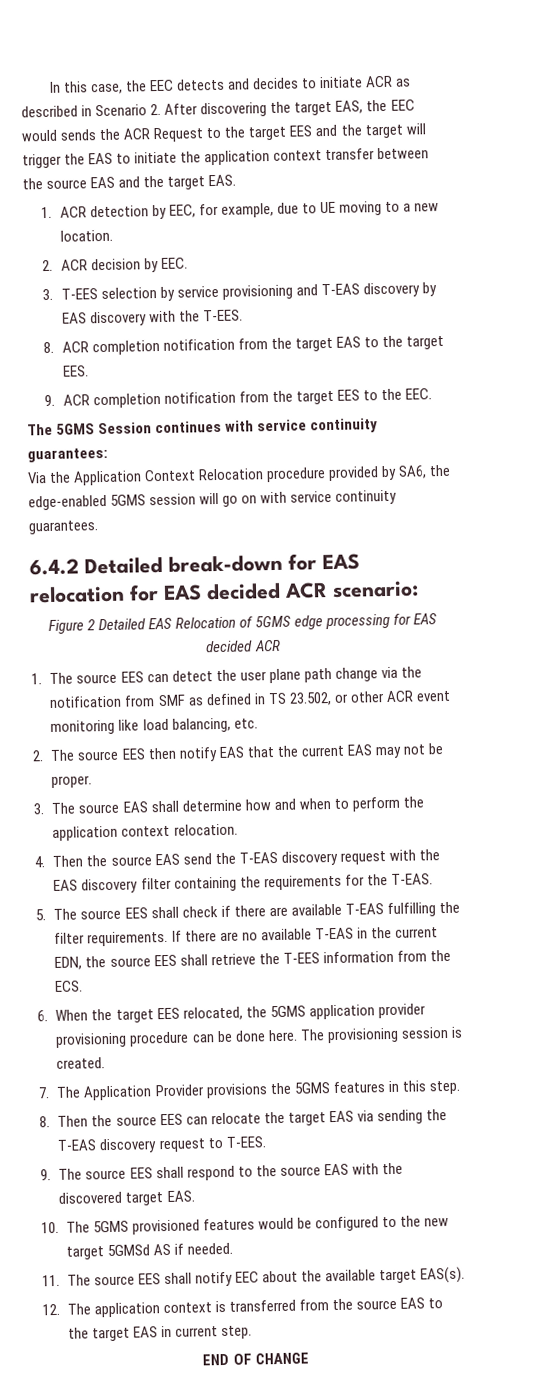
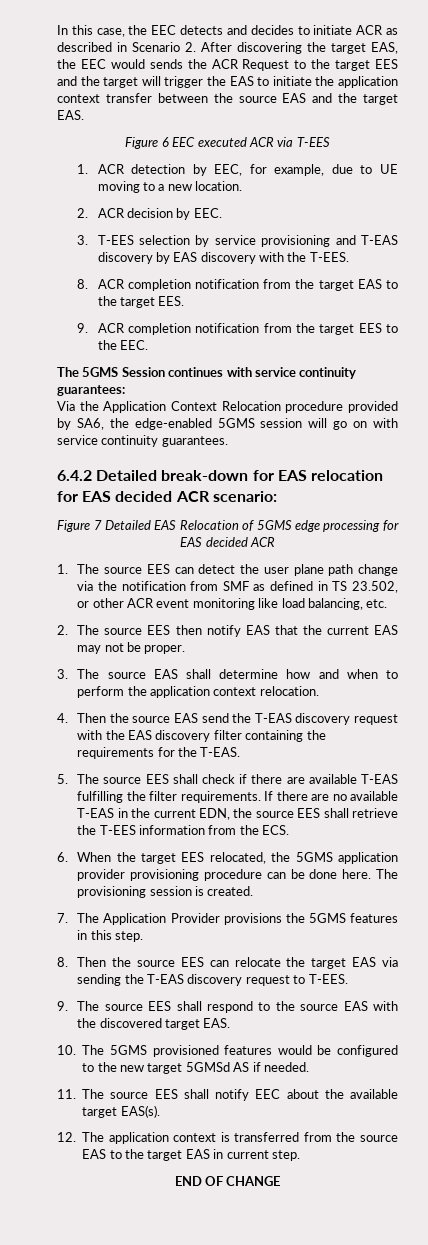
+ Figure 6 EEC executed ACR via T-EES
- Figure 2 Detailed EAS Relocation of 5GMS edge processing for EAS decided ACR
+ Figure 7 Detailed EAS Relocation of 5GMS edge processing for EAS decided ACR

